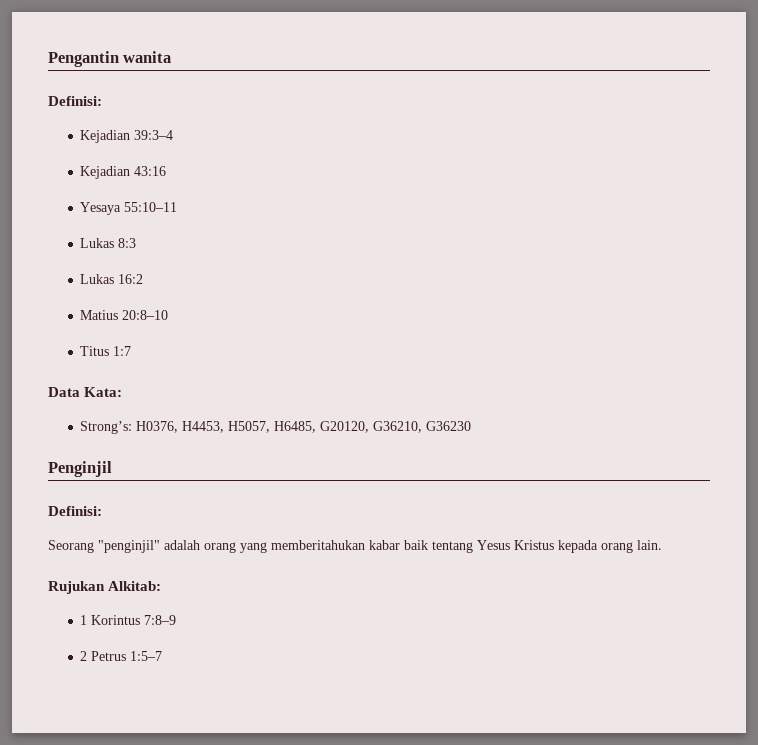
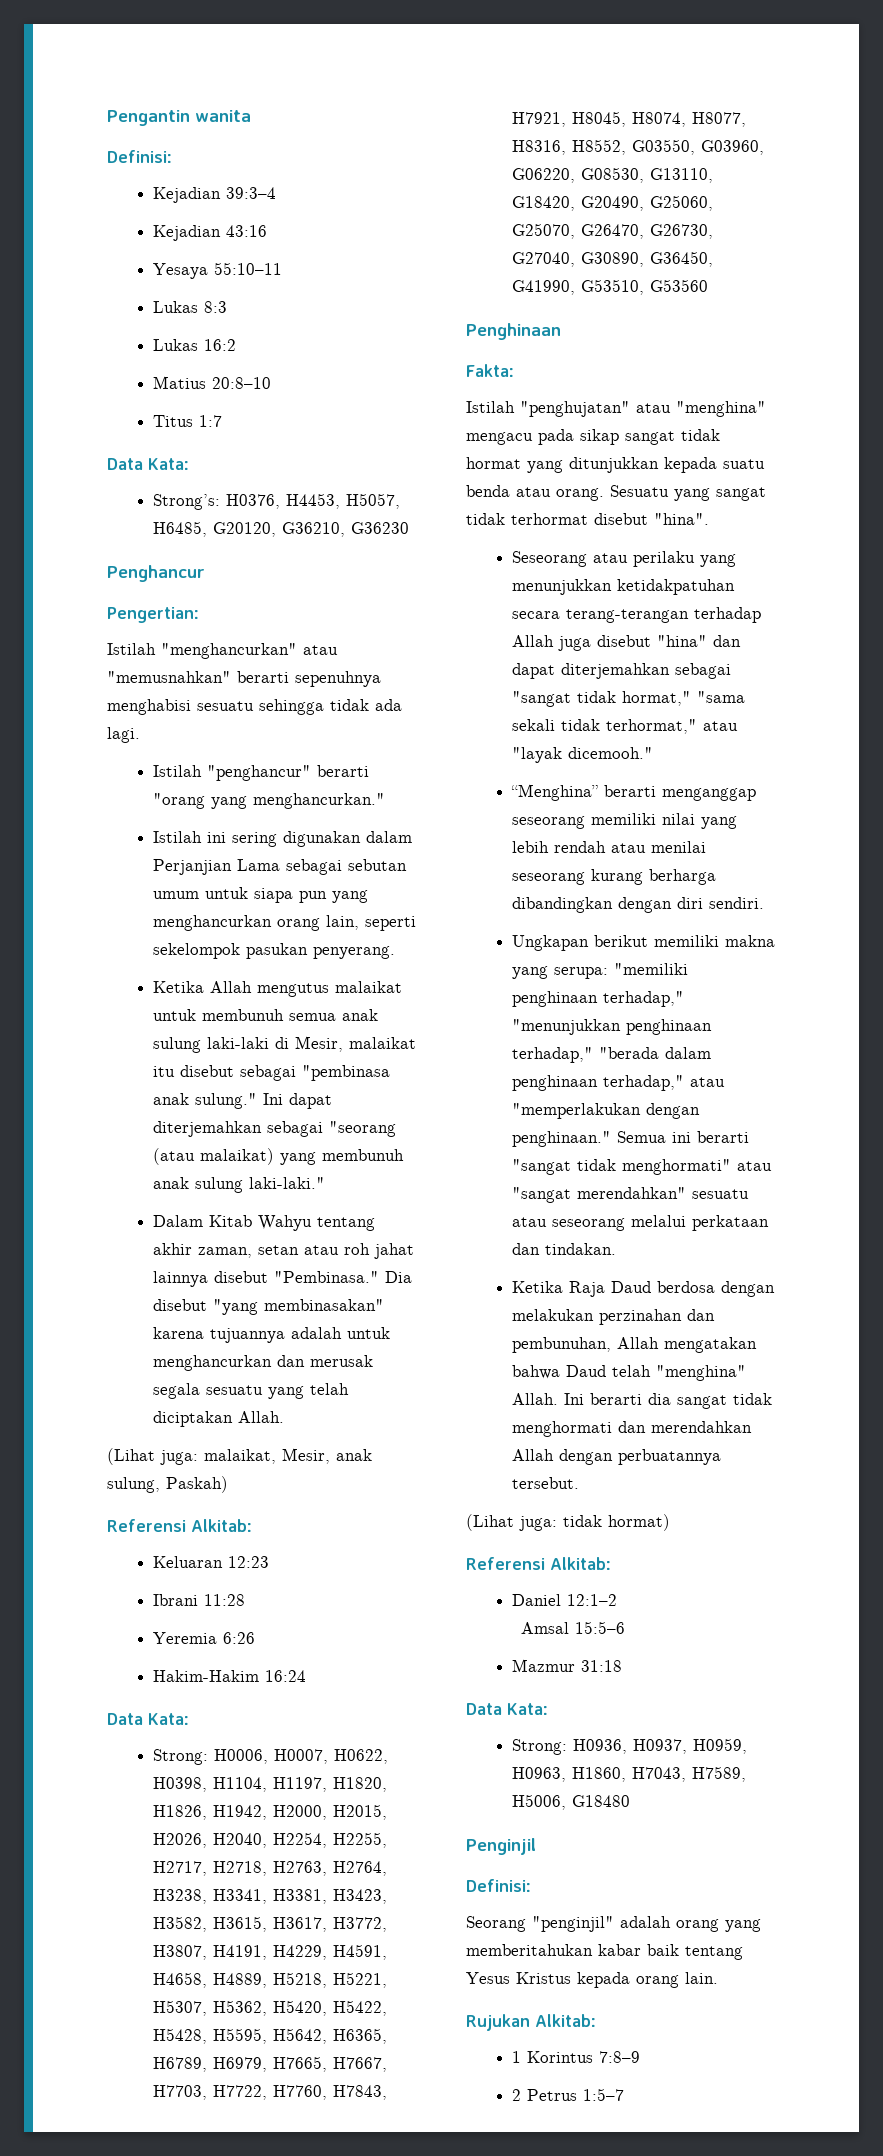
+ Penghancur
+ Pengertian:
+ Istilah "menghancurkan" atau "memusnahkan" berarti sepenuhnya menghabisi sesuatu sehingga tidak ada lagi.
+ Istilah "penghancur" berarti "orang yang menghancurkan."
+ Istilah ini sering digunakan dalam Perjanjian Lama sebagai sebutan umum untuk siapa pun yang menghancurkan orang lain, seperti sekelompok pasukan penyerang.
+ Ketika Allah mengutus malaikat untuk membunuh semua anak sulung laki-laki di Mesir, malaikat itu disebut sebagai "pembinasa anak sulung." Ini dapat diterjemahkan sebagai "seorang (atau malaikat) yang membunuh anak sulung laki-laki."
+ Dalam Kitab Wahyu tentang akhir zaman, setan atau roh jahat lainnya disebut "Pembinasa." Dia disebut "yang membinasakan" karena tujuannya adalah untuk menghancurkan dan merusak segala sesuatu yang telah diciptakan Allah.
+ (Lihat juga: malaikat, Mesir, anak sulung, Paskah)
+ Referensi Alkitab:
+ Keluaran 12:23
+ Ibrani 11:28
+ Yeremia 6:26
+ Hakim-Hakim 16:24
+ Data Kata:
+ Strong: H0006, H0007, H0622, H0398, H1104, H1197, H1820, H1826, H1942, H2000, H2015, H2026, H2040, H2254, H2255, H2717, H2718, H2763, H2764, H3238, H3341, H3381, H3423, H3582, H3615, H3617, H3772, H3807, H4191, H4229, H4591, H4658, H4889, H5218, H5221, H5307, H5362, H5420, H5422, H5428, H5595, H5642, H6365, H6789, H6979, H7665, H7667, H7703, H7722, H7760, H7843, H7921, H8045, H8074, H8077, H8316, H8552, G03550, G03960, G06220, G08530, G13110, G18420, G20490, G25060, G25070, G26470, G26730, G27040, G30890, G36450, G41990, G53510, G53560
+ Penghinaan
+ Fakta:
+ Istilah "penghujatan" atau "menghina" mengacu pada sikap sangat tidak hormat yang ditunjukkan kepada suatu benda atau orang. Sesuatu yang sangat tidak terhormat disebut "hina".
+ Seseorang atau perilaku yang menunjukkan ketidakpatuhan secara terang-terangan terhadap Allah juga disebut "hina" dan dapat diterjemahkan sebagai "sangat tidak hormat," "sama sekali tidak terhormat," atau "layak dicemooh."
+ “Menghina” berarti menganggap seseorang memiliki nilai yang lebih rendah atau menilai seseorang kurang berharga dibandingkan dengan diri sendiri.
+ Ungkapan berikut memiliki makna yang serupa: "memiliki penghinaan terhadap," "menunjukkan penghinaan terhadap," "berada dalam penghinaan terhadap," atau "memperlakukan dengan penghinaan." Semua ini berarti "sangat tidak menghormati" atau "sangat merendahkan" sesuatu atau seseorang melalui perkataan dan tindakan.
+ Ketika Raja Daud berdosa dengan melakukan perzinahan dan pembunuhan, Allah mengatakan bahwa Daud telah "menghina" Allah. Ini berarti dia sangat tidak menghormati dan merendahkan Allah dengan perbuatannya tersebut.
+ (Lihat juga: tidak hormat)
+ Referensi Alkitab:
+ Daniel 12:1–2
+ Amsal 15:5–6
+ Mazmur 31:18
+ Data Kata:
+ Strong: H0936, H0937, H0959, H0963, H1860, H7043, H7589, H5006, G18480

